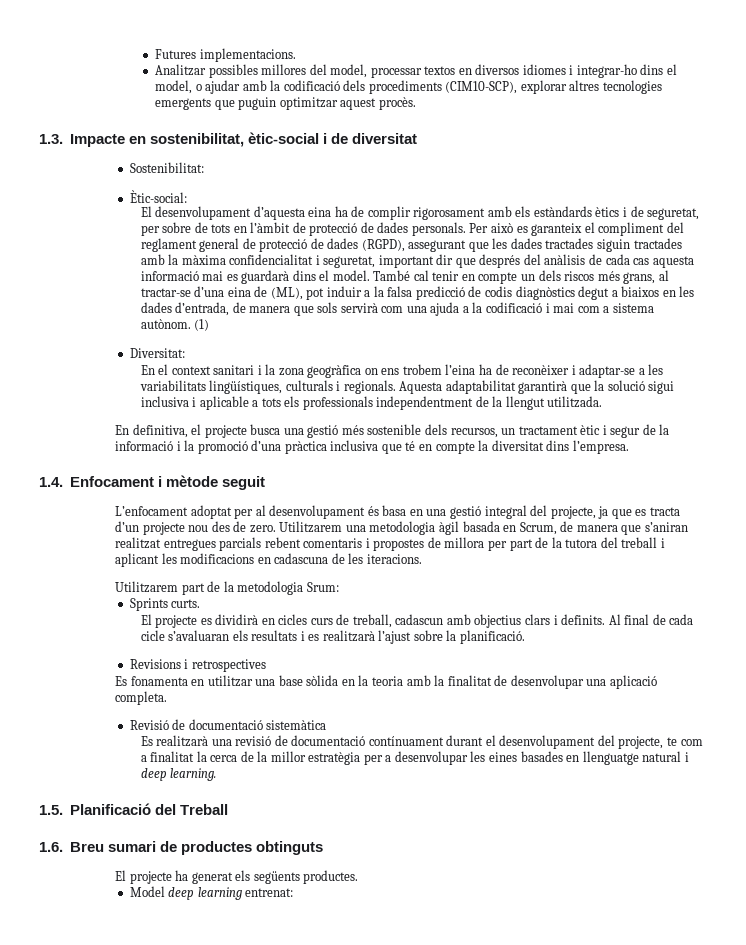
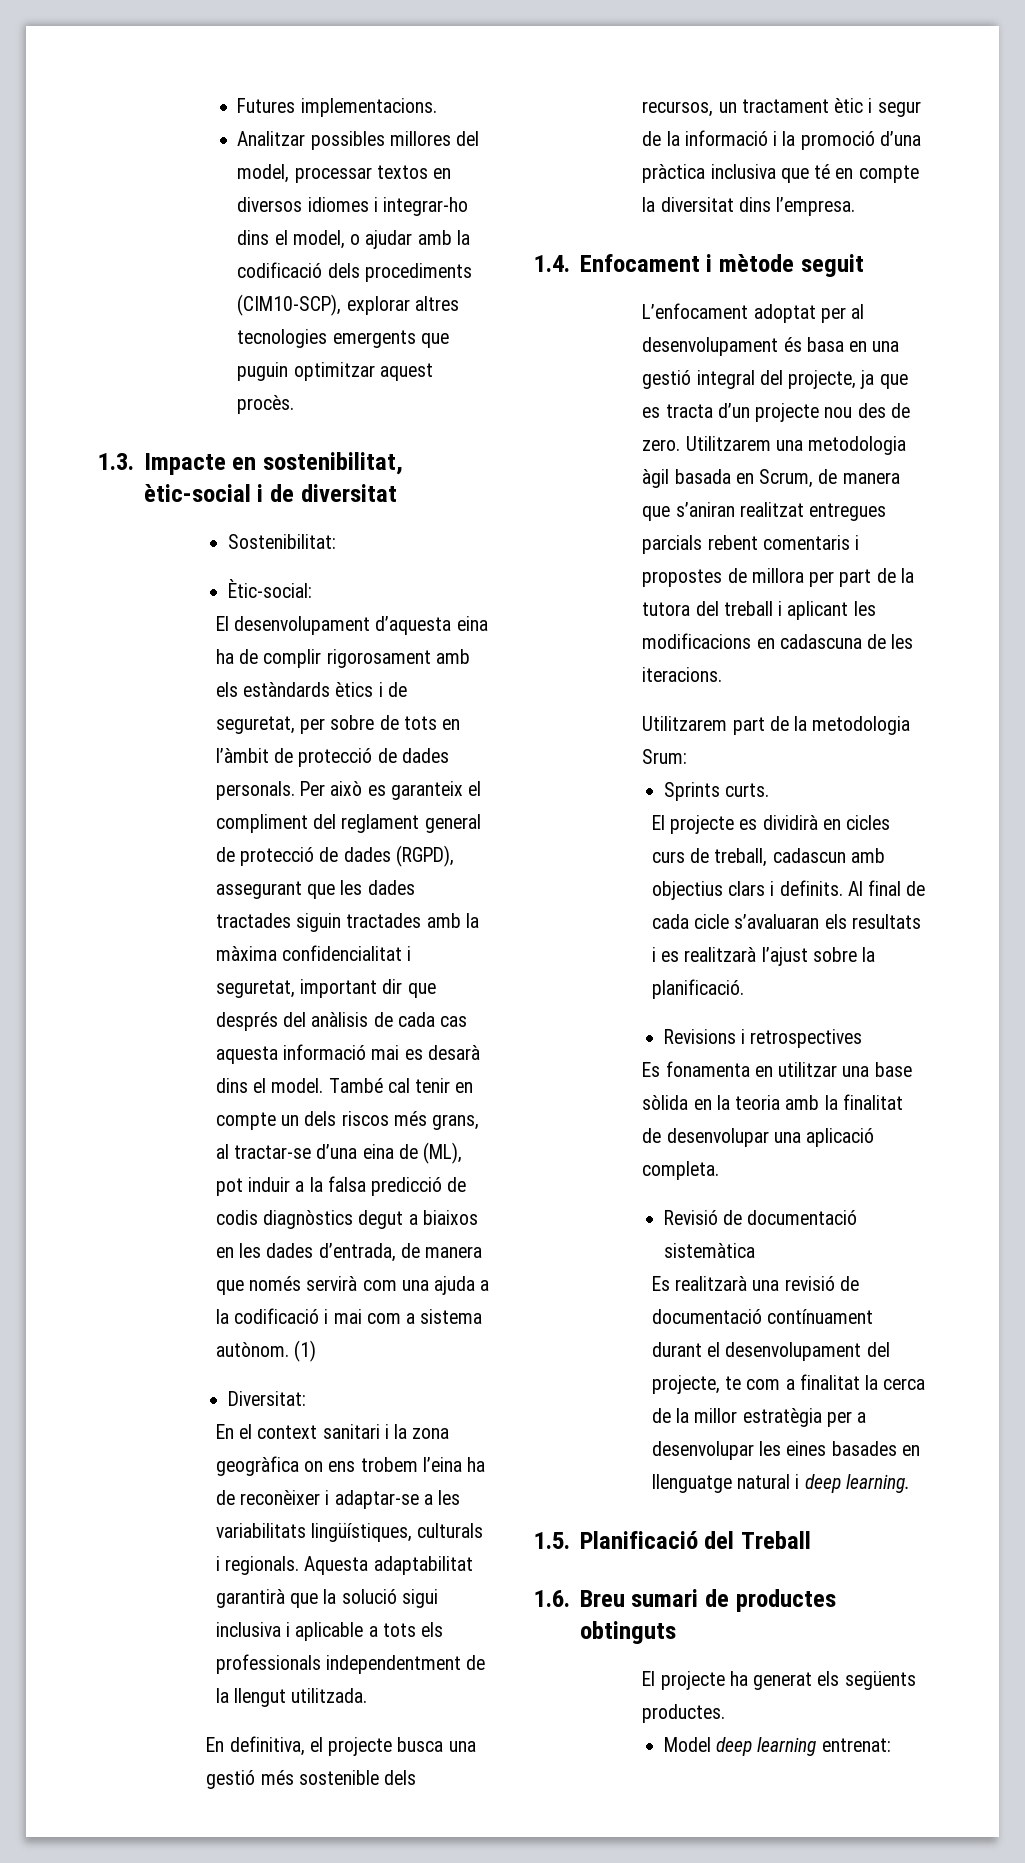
- Per això es garanteix el compliment del reglament general de protecció de dades (RGPD), assegurant que les dades tractades siguin tractades amb la màxima confidencialitat i seguretat, important dir que després del anàlisis de cada cas aquesta informació mai es guardarà dins el model.
+ Per això es garanteix el compliment del reglament general de protecció de dades (RGPD), assegurant que les dades tractades siguin tractades amb la màxima confidencialitat i seguretat, important dir que després del anàlisis de cada cas aquesta informació mai es desarà dins el model.
- També cal tenir en compte un dels riscos més grans, al tractar-se d’una eina de (ML), pot induir a la falsa predicció de codis diagnòstics degut a biaixos en les dades d’entrada, de manera que sols servirà com una ajuda a la codificació i mai com a sistema autònom.
+ També cal tenir en compte un dels riscos més grans, al tractar-se d’una eina de (ML), pot induir a la falsa predicció de codis diagnòstics degut a biaixos en les dades d’entrada, de manera que només servirà com una ajuda a la codificació i mai com a sistema autònom.

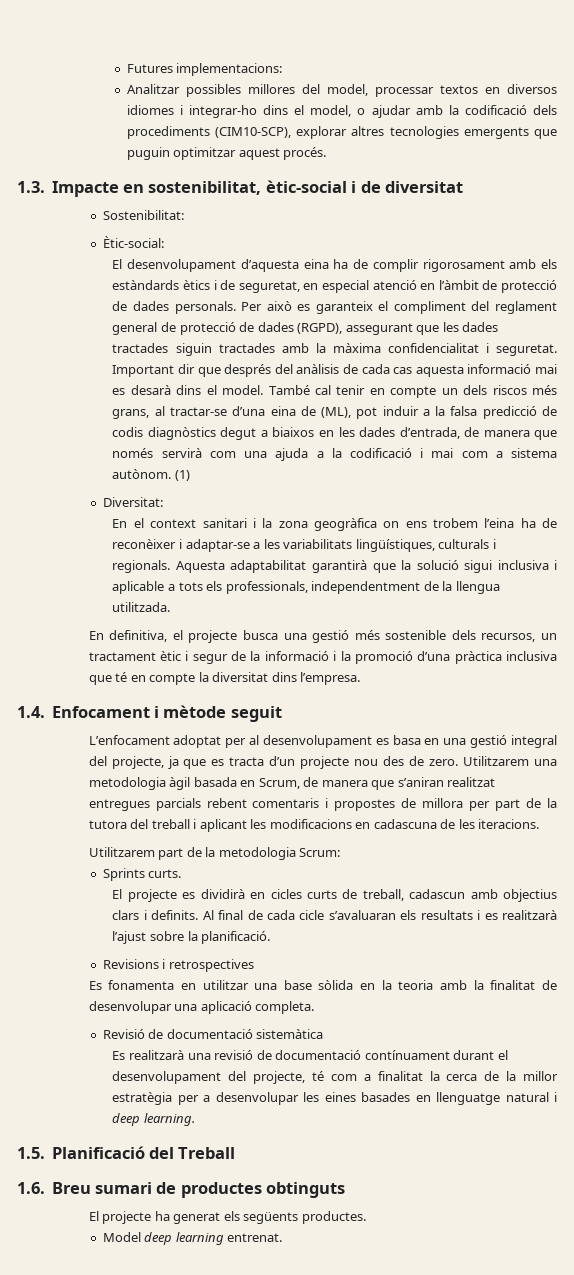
- Futures implementacions.
+ Futures implementacions:
- Analitzar possibles millores del model, processar textos en diversos idiomes i integrar-ho dins el model, o ajudar amb la codificació dels procediments (CIM10-SCP), explorar altres tecnologies emergents que puguin optimitzar aquest procès.
+ Analitzar possibles millores del model, processar textos en diversos idiomes i integrar-ho dins el model, o ajudar amb la codificació dels procediments (CIM10-SCP), explorar altres tecnologies emergents que puguin optimitzar aquest procés.
- El desenvolupament d’aquesta eina ha de complir rigorosament amb els estàndards ètics i de seguretat, per sobre de tots en l’àmbit de protecció de dades personals.
+ El desenvolupament d’aquesta eina ha de complir rigorosament amb els estàndards ètics i de seguretat, en especial atenció en l’àmbit de protecció de dades personals.
- Per això es garanteix el compliment del reglament general de protecció de dades (RGPD), assegurant que les dades tractades siguin tractades amb la màxima confidencialitat i seguretat, important dir que després del anàlisis de cada cas aquesta informació mai es desarà dins el model.
+ Per això es garanteix el compliment del reglament general de protecció de dades (RGPD), assegurant que les dades tractades siguin tractades amb la màxima confidencialitat i seguretat. Important dir que després del anàlisis de cada cas aquesta informació mai es desarà dins el model.
- Aquesta adaptabilitat garantirà que la solució sigui inclusiva i aplicable a tots els professionals independentment de la llengut utilitzada.
+ Aquesta adaptabilitat garantirà que la solució sigui inclusiva i aplicable a tots els professionals, independentment de la llengua utilitzada.
- L’enfocament adoptat per al desenvolupament és basa en una gestió integral del projecte, ja que es tracta d’un projecte nou des de zero.
+ L’enfocament adoptat per al desenvolupament es basa en una gestió integral del projecte, ja que es tracta d’un projecte nou des de zero.
- Utilitzarem part de la metodologia Srum:
+ Utilitzarem part de la metodologia Scrum:
- El projecte es dividirà en cicles curs de treball, cadascun amb objectius clars i definits.
+ El projecte es dividirà en cicles curts de treball, cadascun amb objectius clars i definits.
- Es realitzarà una revisió de documentació contínuament durant el desenvolupament del projecte, te com a finalitat la cerca de la millor estratègia per a desenvolupar les eines basades en llenguatge natural i deep learning.
+ Es realitzarà una revisió de documentació contínuament durant el desenvolupament del projecte, té com a finalitat la cerca de la millor estratègia per a desenvolupar les eines basades en llenguatge natural i deep learning.
- Model deep learning entrenat:
+ Model deep learning entrenat.

